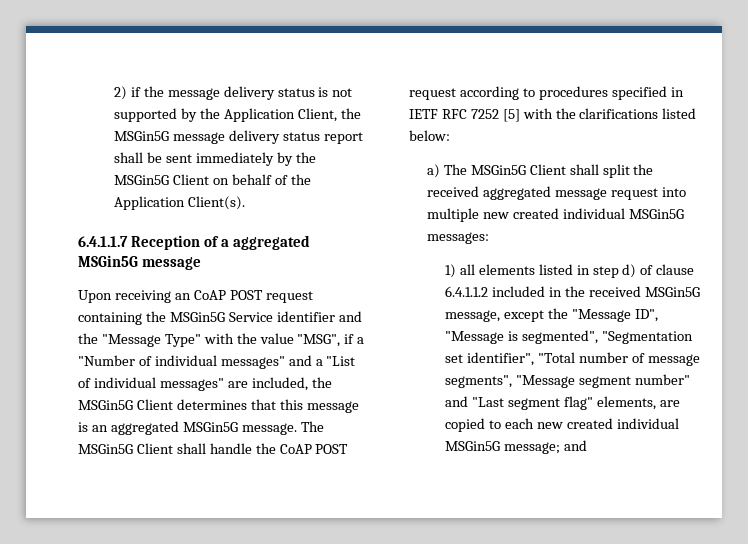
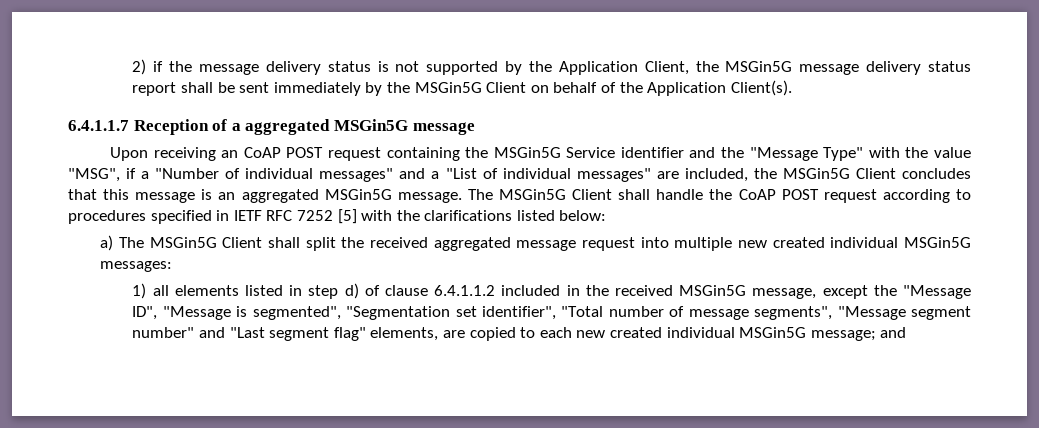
- Upon receiving an CoAP POST request containing the MSGin5G Service identifier and the "Message Type" with the value "MSG", if a "Number of individual messages" and a "List of individual messages" are included, the MSGin5G Client determines that this message is an aggregated MSGin5G message.
+ Upon receiving an CoAP POST request containing the MSGin5G Service identifier and the "Message Type" with the value "MSG", if a "Number of individual messages" and a "List of individual messages" are included, the MSGin5G Client concludes that this message is an aggregated MSGin5G message.

